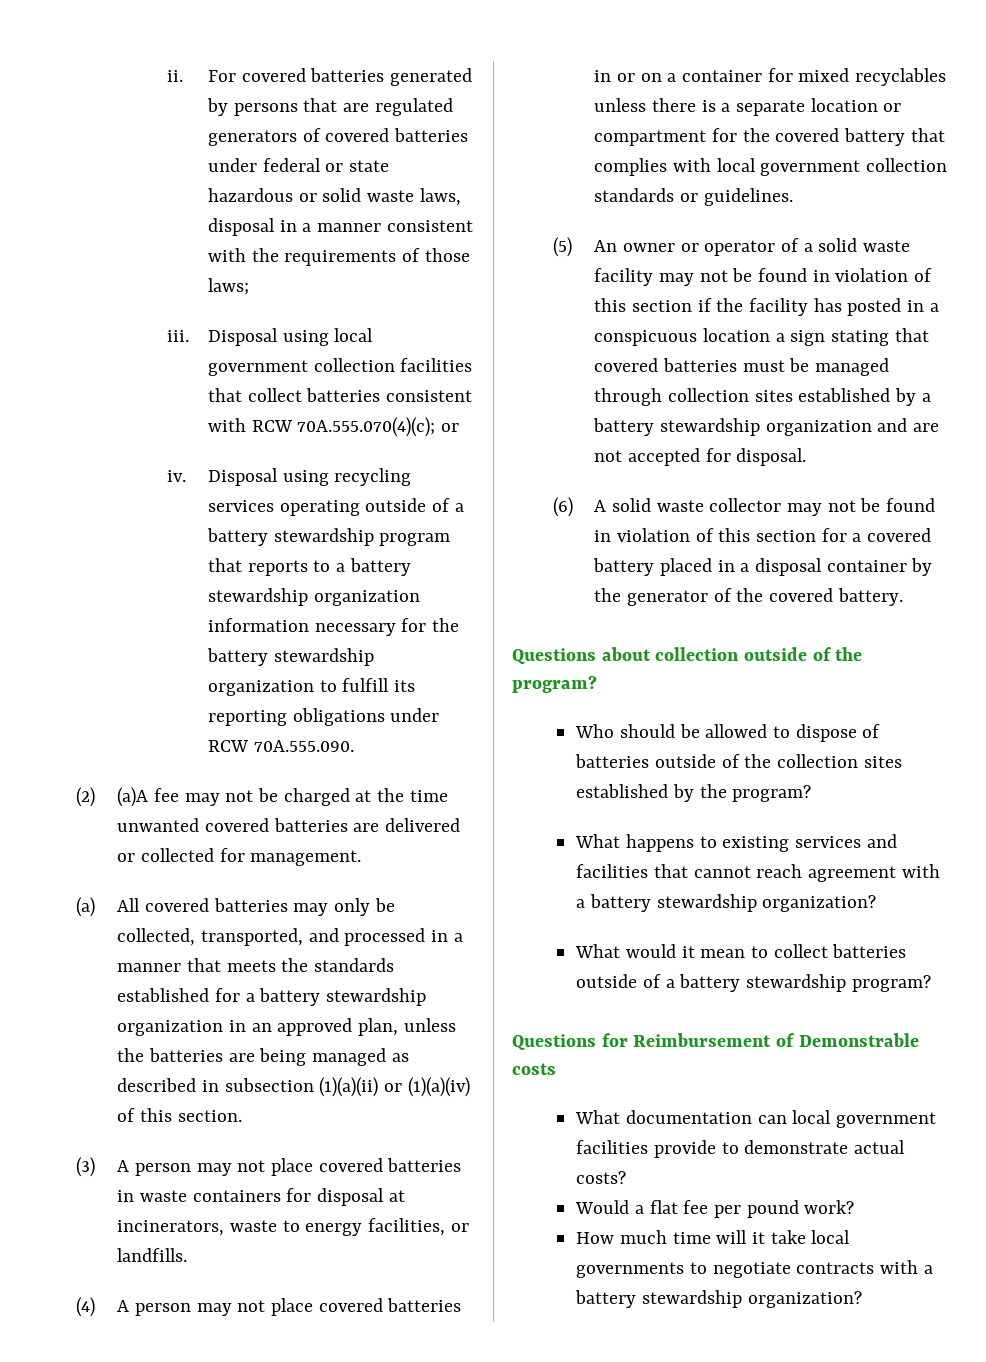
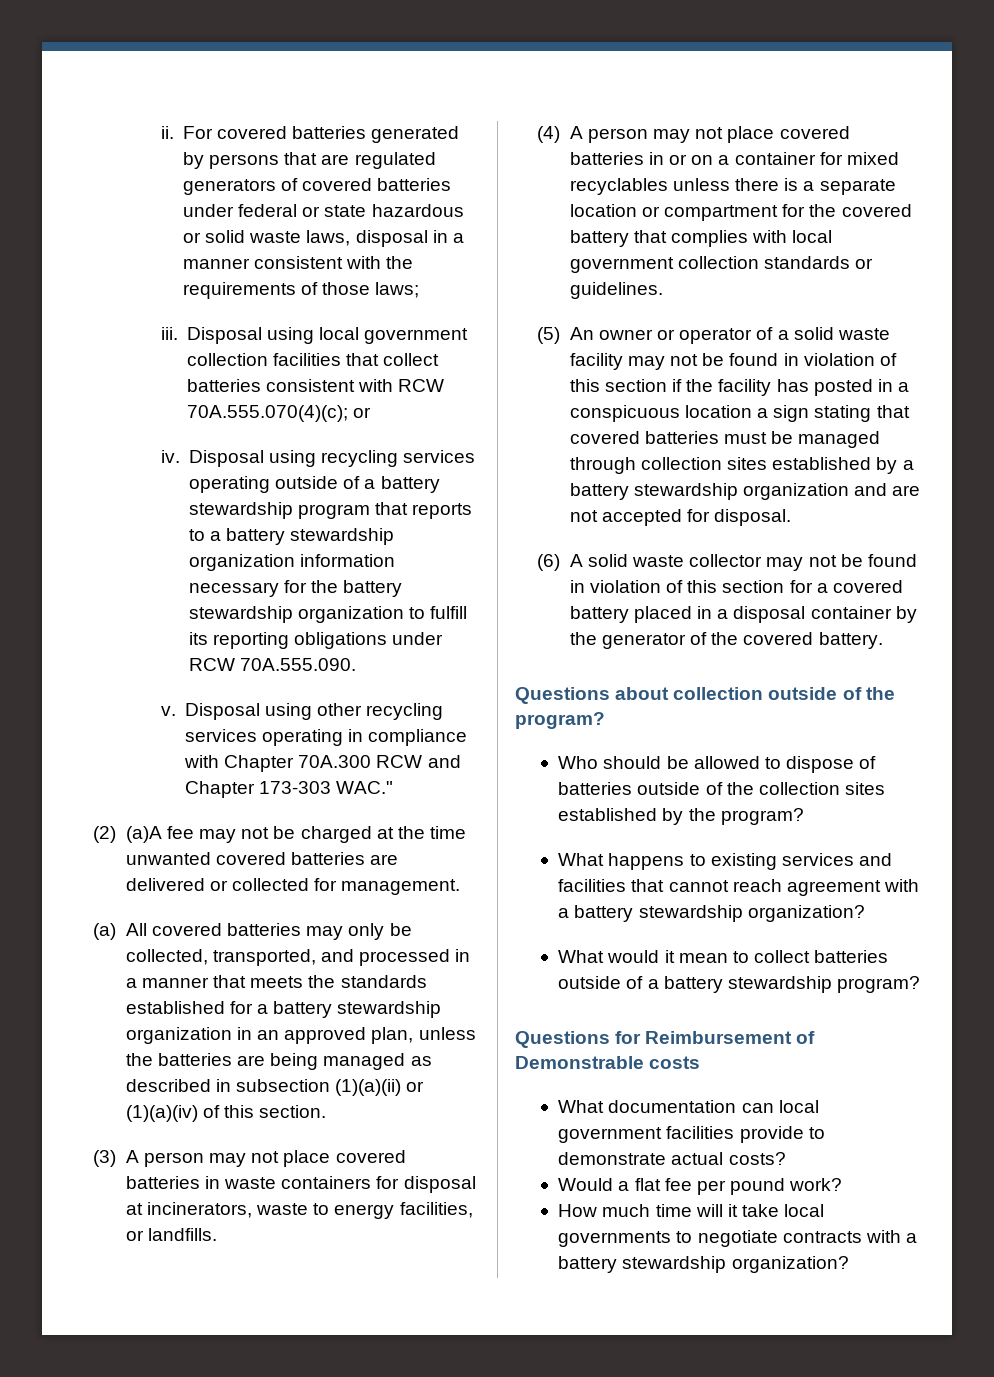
+ v. Disposal using other recycling services operating in compliance with Chapter 70A.300 RCW and Chapter 173-303 WAC."

